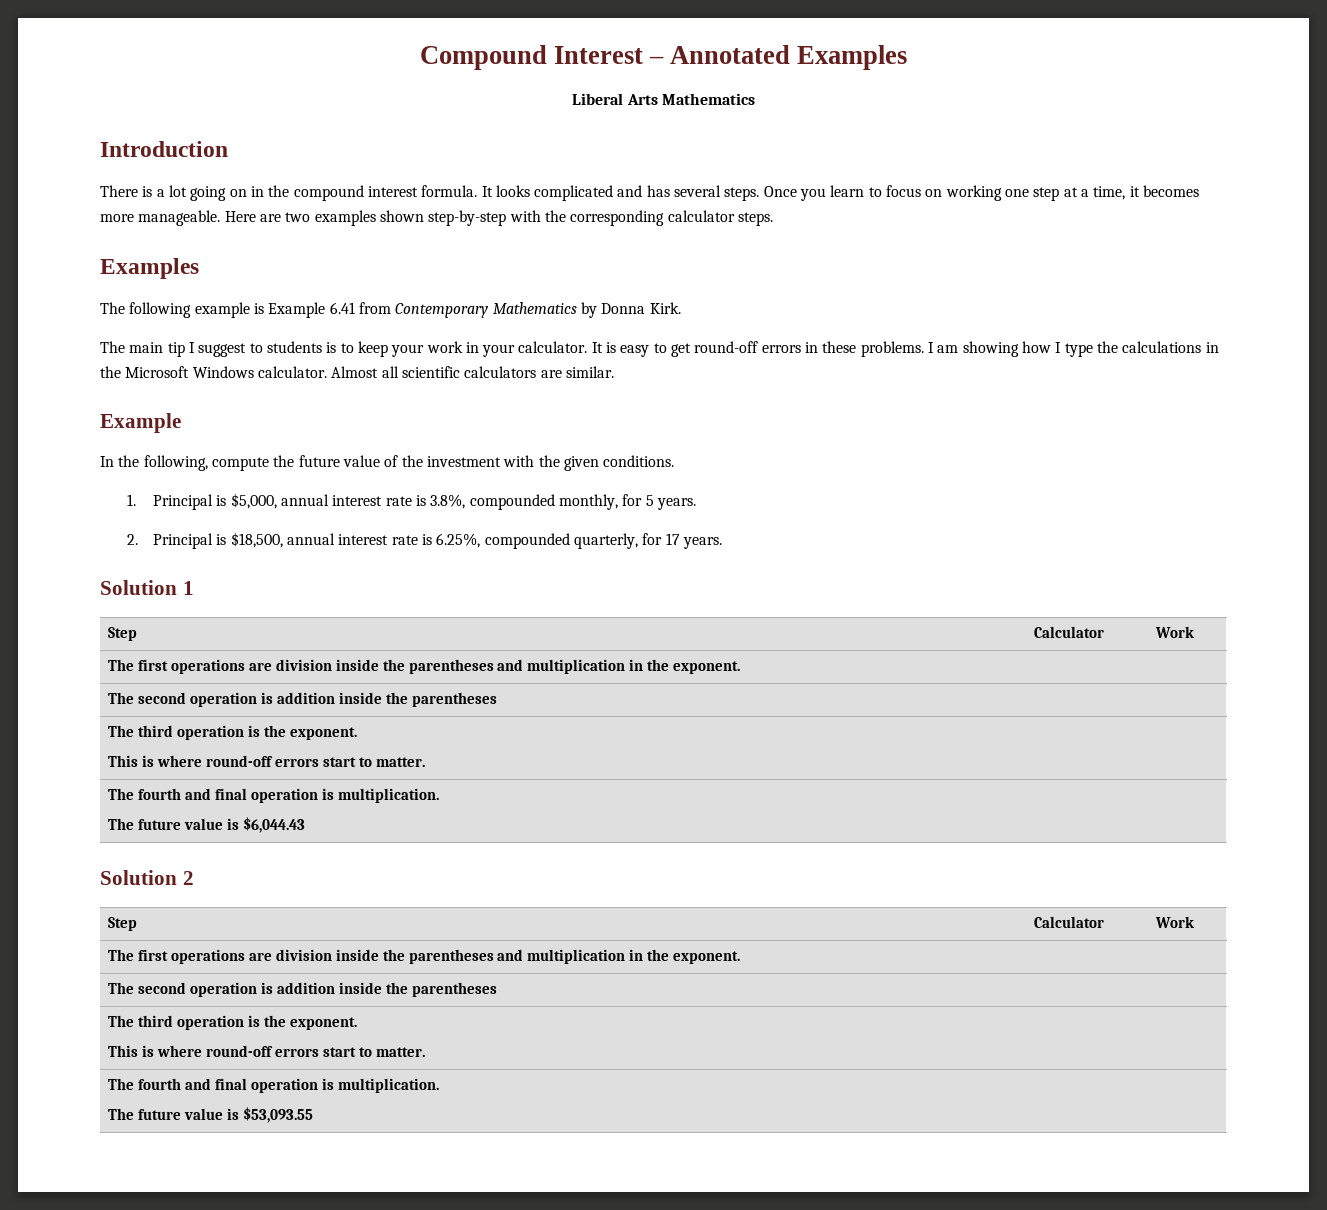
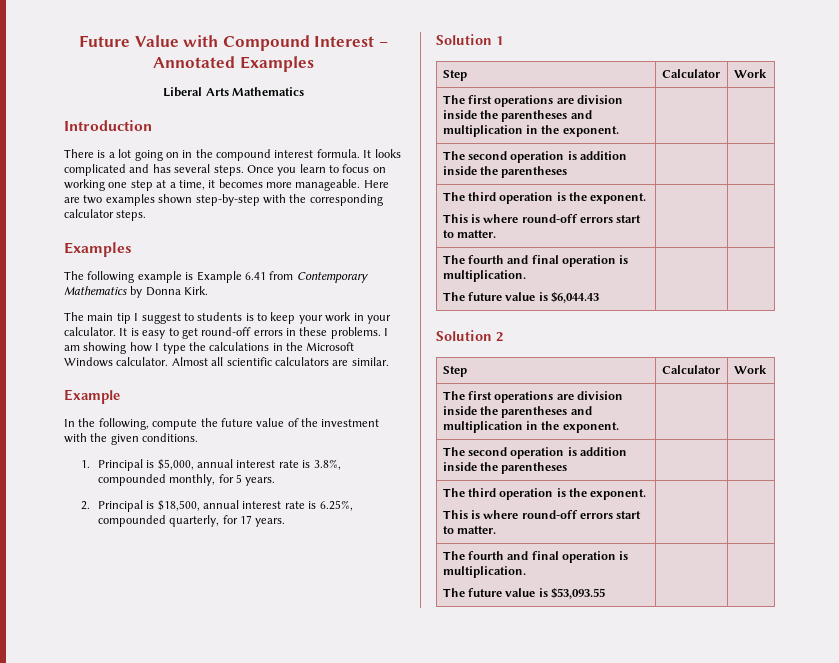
- Compound Interest – Annotated Examples
+ Future Value with Compound Interest – Annotated Examples

